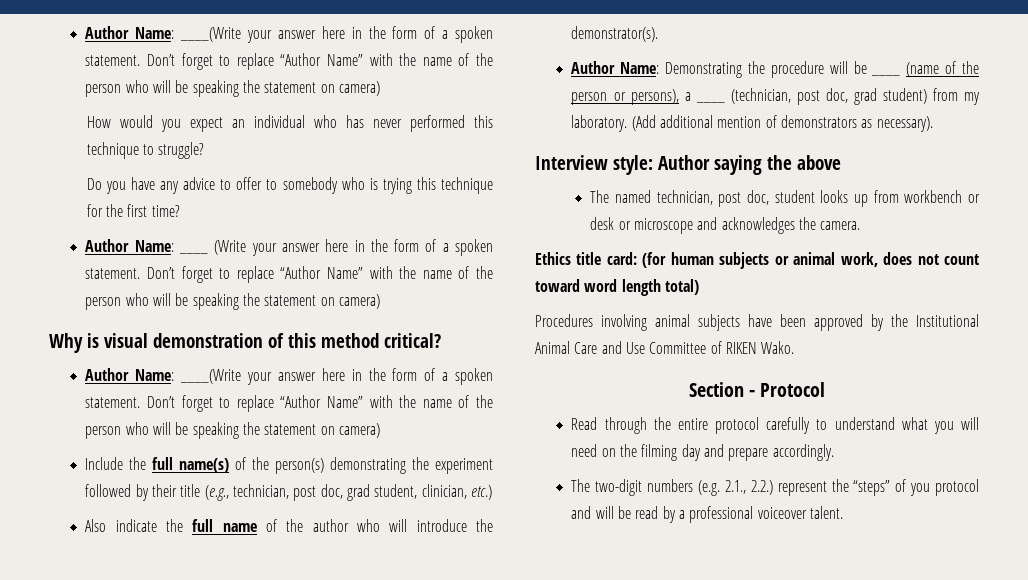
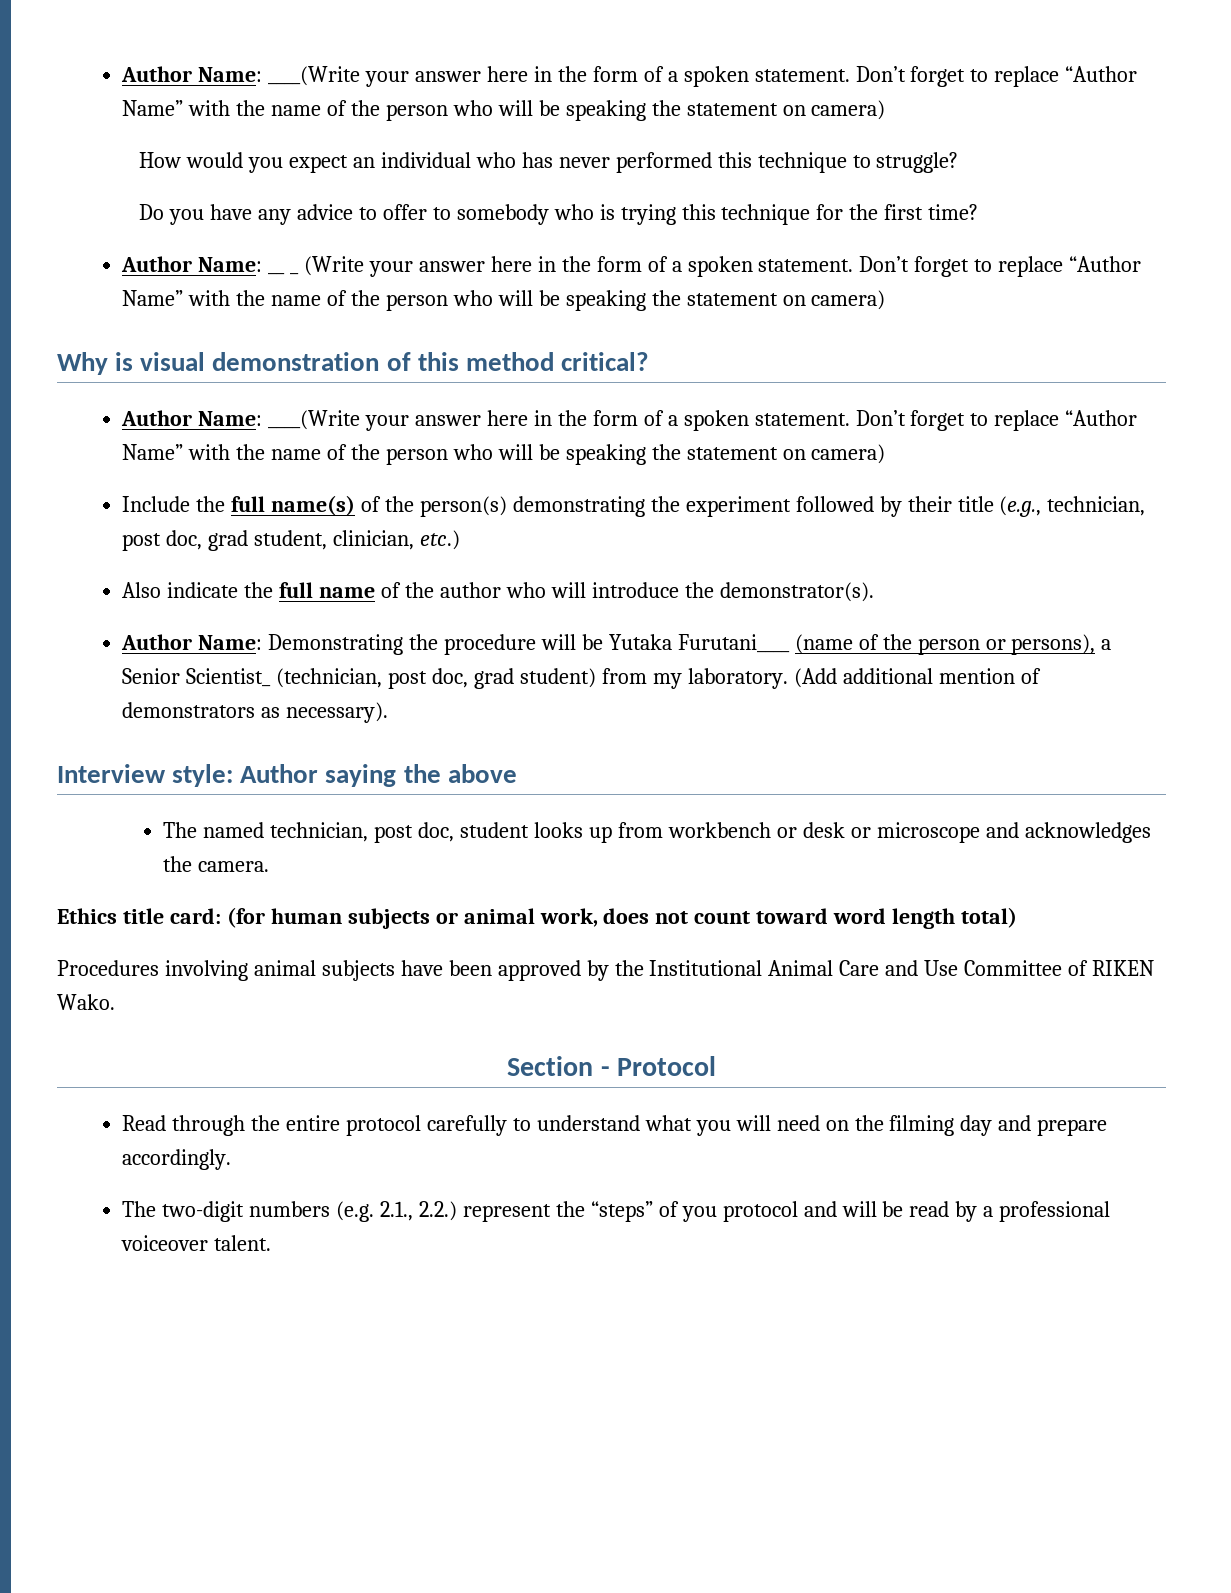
- Author Name: ____ (Write your answer here in the form of a spoken statement.
+ Author Name: __ _ (Write your answer here in the form of a spoken statement.
- Author Name: Demonstrating the procedure will be ____ (name of the person or persons), a ____ (technician, post doc, grad student) from my laboratory.
+ Author Name: Demonstrating the procedure will be Yutaka Furutani____ (name of the person or persons), a Senior Scientist_ (technician, post doc, grad student) from my laboratory.

